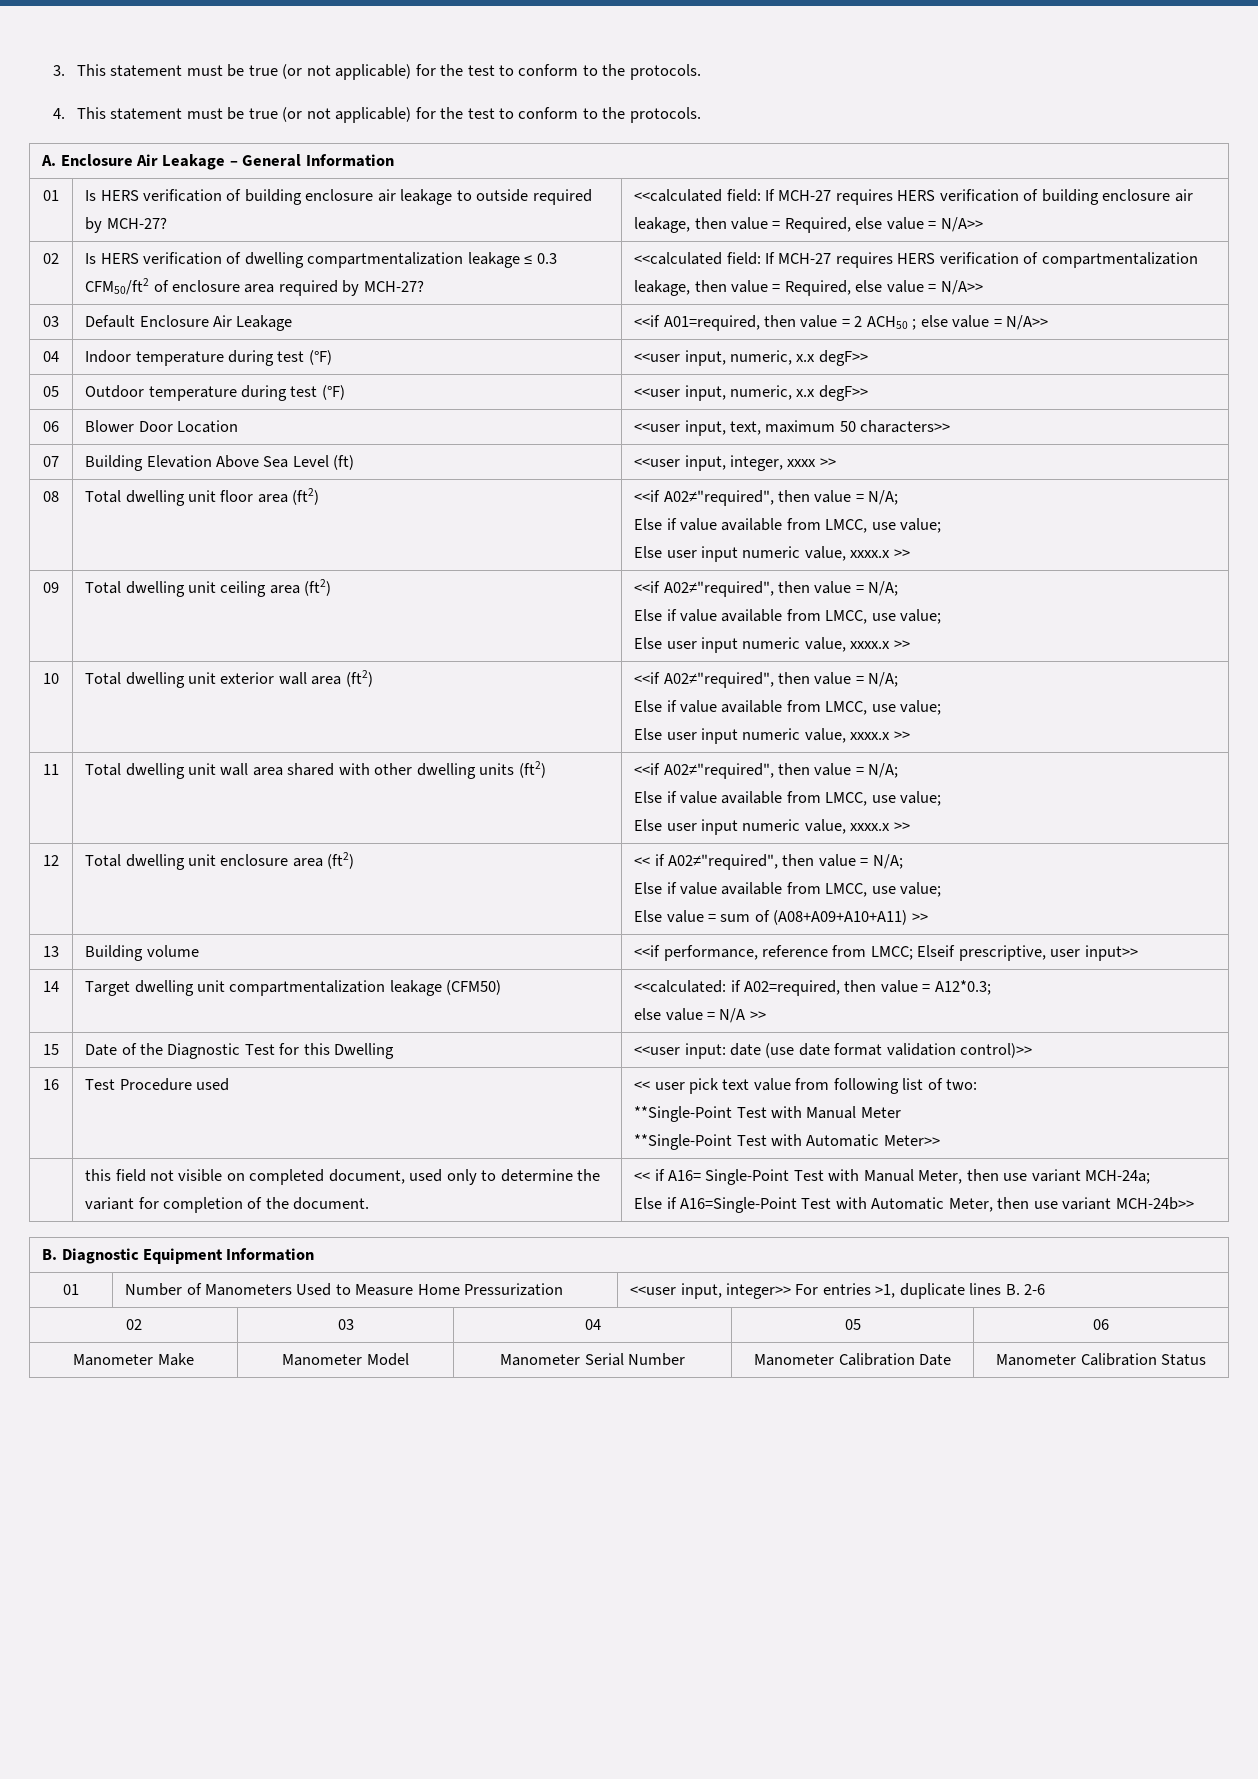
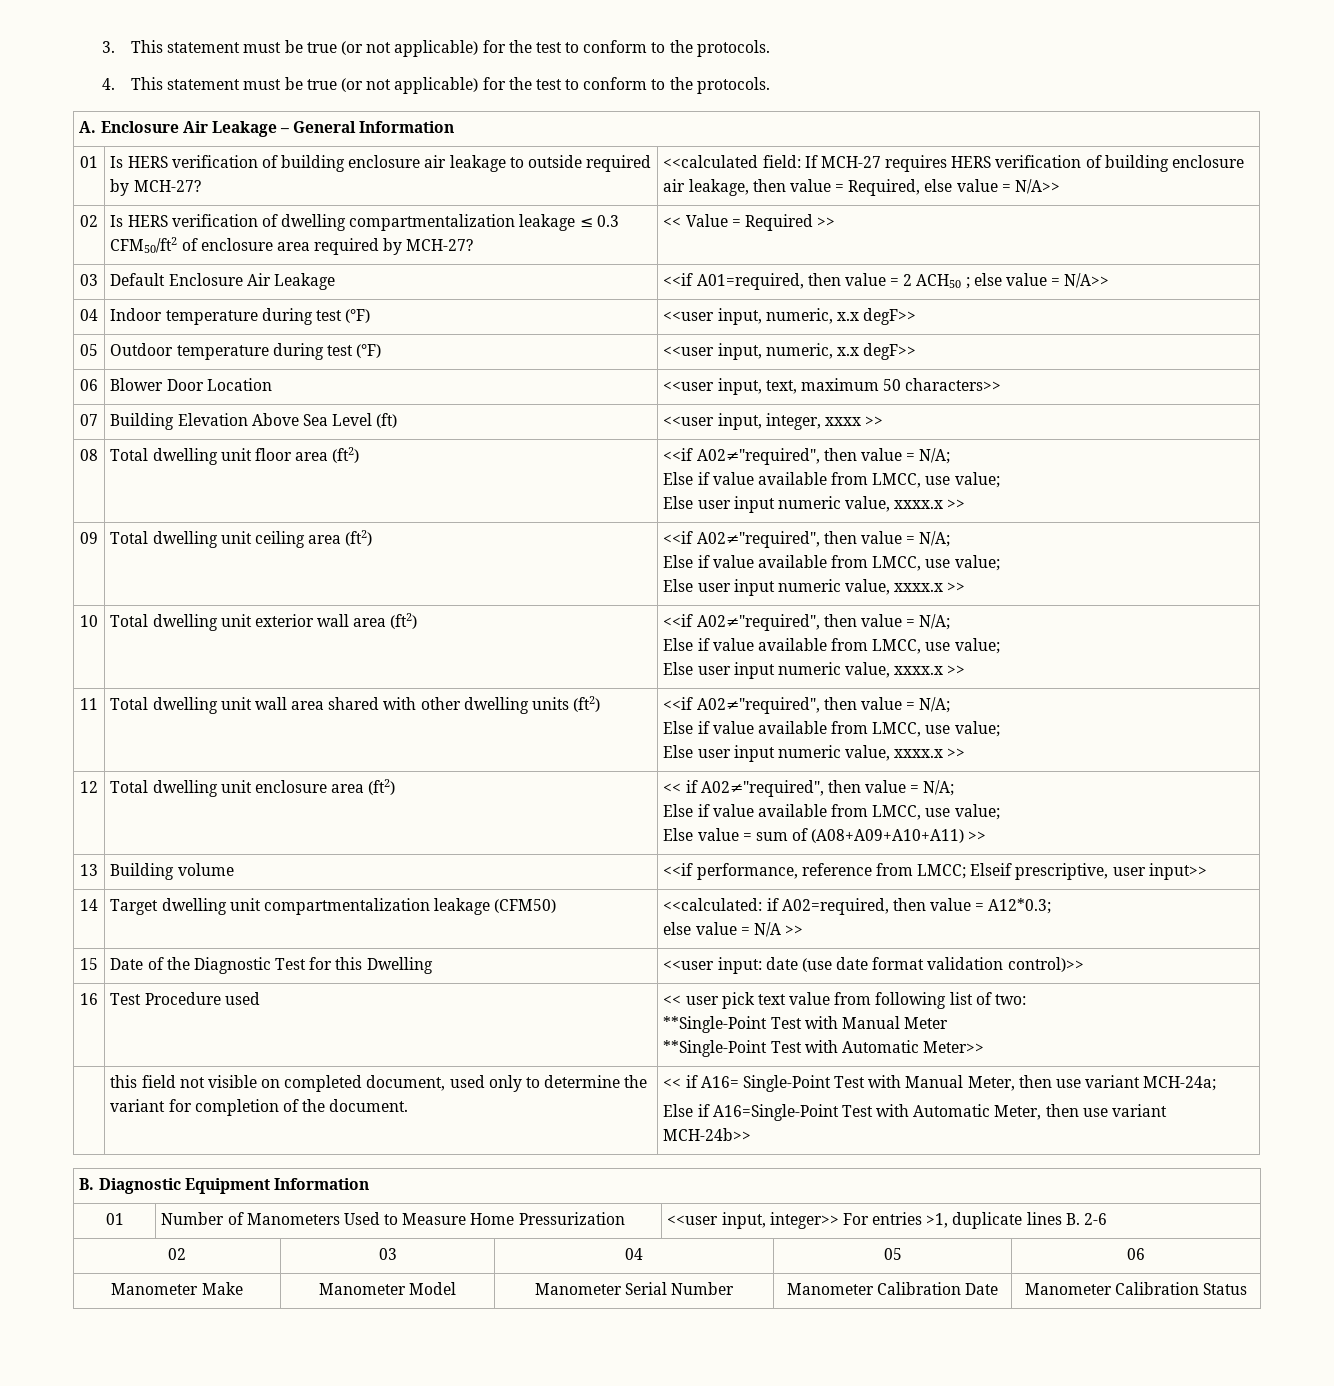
- 02 | Is HERS verification of dwelling compartmentalization leakage ≤ 0.3 CFM50/ft2 of enclosure area required by MCH-27? | <<calculated field: If MCH-27 requires HERS verification of compartmentalization leakage, then value = Required, else value = N/A>>
+ 02 | Is HERS verification of dwelling compartmentalization leakage ≤ 0.3 CFM50/ft2 of enclosure area required by MCH-27? | << Value = Required >>

